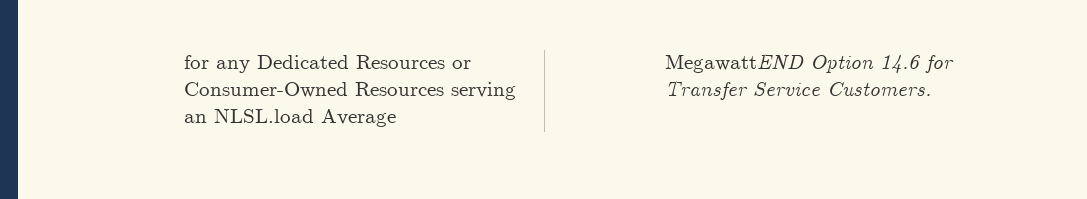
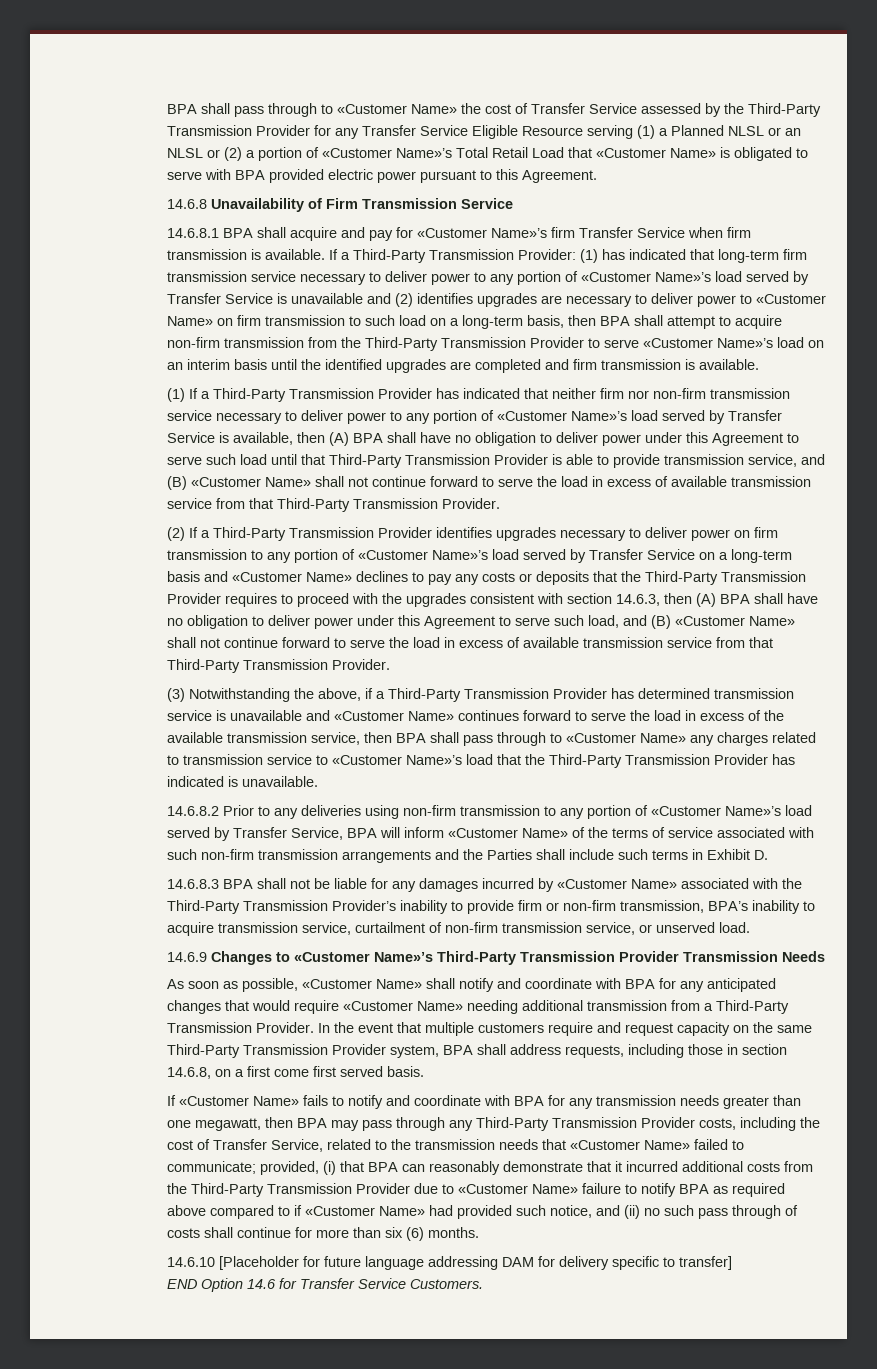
- for any Dedicated Resources or Consumer-Owned Resources serving an NLSL.load Average MegawattEND Option 14.6 for Transfer Service Customers.
+ BPA shall pass through to «Customer Name» the cost of Transfer Service assessed by the Third-Party Transmission Provider for any Transfer Service Eligible Resource serving (1) a Planned NLSL or an NLSL or (2) a portion of «Customer Name»’s Total Retail Load that «Customer Name» is obligated to serve with BPA provided electric power pursuant to this Agreement.
+ 14.6.8 Unavailability of Firm Transmission Service
+ 14.6.8.1 BPA shall acquire and pay for «Customer Name»’s firm Transfer Service when firm transmission is available. If a Third-Party Transmission Provider: (1) has indicated that long-term firm transmission service necessary to deliver power to any portion of «Customer Name»’s load served by Transfer Service is unavailable and (2) identifies upgrades are necessary to deliver power to «Customer Name» on firm transmission to such load on a long-term basis, then BPA shall attempt to acquire non-firm transmission from the Third-Party Transmission Provider to serve «Customer Name»’s load on an interim basis until the identified upgrades are completed and firm transmission is available.
+ (1) If a Third-Party Transmission Provider has indicated that neither firm nor non-firm transmission service necessary to deliver power to any portion of «Customer Name»’s load served by Transfer Service is available, then (A) BPA shall have no obligation to deliver power under this Agreement to serve such load until that Third-Party Transmission Provider is able to provide transmission service, and (B) «Customer Name» shall not continue forward to serve the load in excess of available transmission service from that Third-Party Transmission Provider.
+ (2) If a Third-Party Transmission Provider identifies upgrades necessary to deliver power on firm transmission to any portion of «Customer Name»’s load served by Transfer Service on a long-term basis and «Customer Name» declines to pay any costs or deposits that the Third-Party Transmission Provider requires to proceed with the upgrades consistent with section 14.6.3, then (A) BPA shall have no obligation to deliver power under this Agreement to serve such load, and (B) «Customer Name» shall not continue forward to serve the load in excess of available transmission service from that Third-Party Transmission Provider.
+ (3) Notwithstanding the above, if a Third-Party Transmission Provider has determined transmission service is unavailable and «Customer Name» continues forward to serve the load in excess of the available transmission service, then BPA shall pass through to «Customer Name» any charges related to transmission service to «Customer Name»’s load that the Third-Party Transmission Provider has indicated is unavailable.
+ 14.6.8.2 Prior to any deliveries using non-firm transmission to any portion of «Customer Name»’s load served by Transfer Service, BPA will inform «Customer Name» of the terms of service associated with such non-firm transmission arrangements and the Parties shall include such terms in Exhibit D.
+ 14.6.8.3 BPA shall not be liable for any damages incurred by «Customer Name» associated with the Third-Party Transmission Provider’s inability to provide firm or non-firm transmission, BPA’s inability to acquire transmission service, curtailment of non-firm transmission service, or unserved load.
+ 14.6.9 Changes to «Customer Name»’s Third-Party Transmission Provider Transmission Needs
+ As soon as possible, «Customer Name» shall notify and coordinate with BPA for any anticipated changes that would require «Customer Name» needing additional transmission from a Third-Party Transmission Provider. In the event that multiple customers require and request capacity on the same Third-Party Transmission Provider system, BPA shall address requests, including those in section 14.6.8, on a first come first served basis.
+ If «Customer Name» fails to notify and coordinate with BPA for any transmission needs greater than one megawatt, then BPA may pass through any Third-Party Transmission Provider costs, including the cost of Transfer Service, related to the transmission needs that «Customer Name» failed to communicate; provided, (i) that BPA can reasonably demonstrate that it incurred additional costs from the Third-Party Transmission Provider due to «Customer Name» failure to notify BPA as required above compared to if «Customer Name» had provided such notice, and (ii) no such pass through of costs shall continue for more than six (6) months.
+ 14.6.10 [Placeholder for future language addressing DAM for delivery specific to transfer]
+ END Option 14.6 for Transfer Service Customers.

